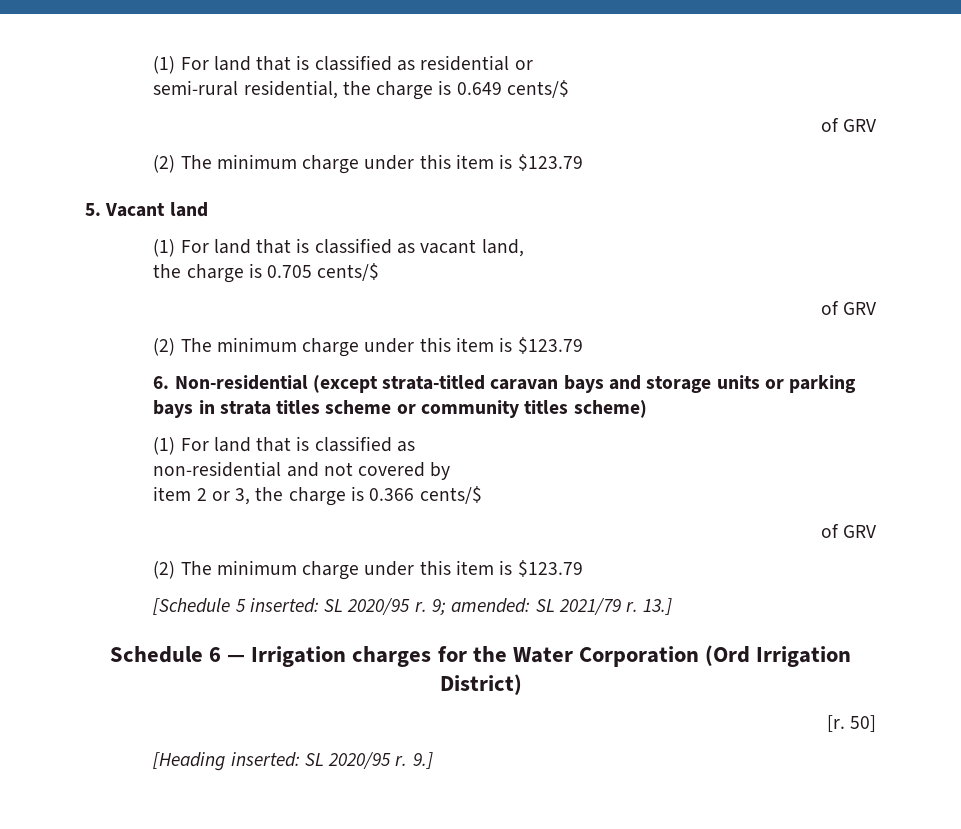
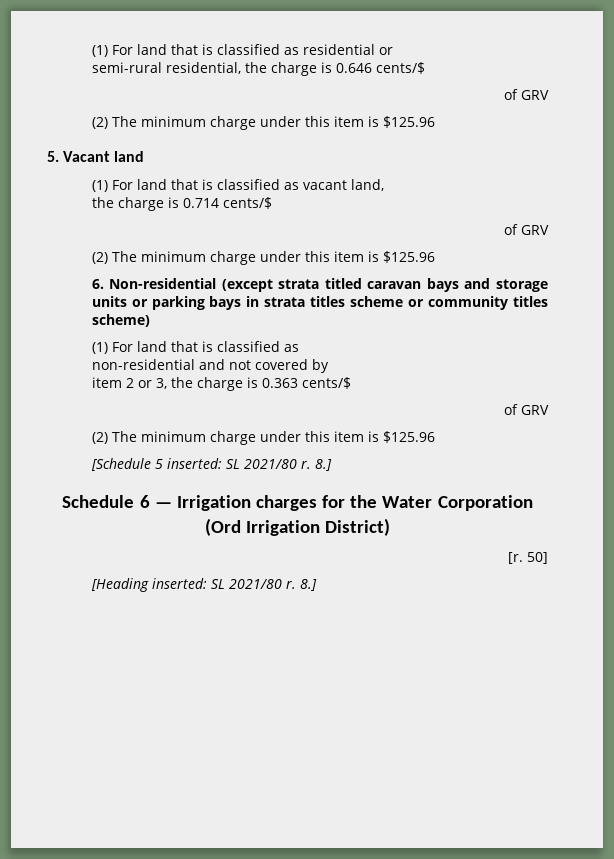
- semi-rural residential, the charge is 0.649 cents/$
+ semi-rural residential, the charge is 0.646 cents/$
  of GRV
- (2) The minimum charge under this item is $123.79
+ (2) The minimum charge under this item is $125.96
- the charge is 0.705 cents/$
+ the charge is 0.714 cents/$
  of GRV
- (2) The minimum charge under this item is $123.79
+ (2) The minimum charge under this item is $125.96
- 6. Non-residential (except strata-titled caravan bays and storage units or parking bays in strata titles scheme or community titles scheme)
+ 6. Non-residential (except strata titled caravan bays and storage units or parking bays in strata titles scheme or community titles scheme)
- item 2 or 3, the charge is 0.366 cents/$
+ item 2 or 3, the charge is 0.363 cents/$
  of GRV
- (2) The minimum charge under this item is $123.79
+ (2) The minimum charge under this item is $125.96
- [Schedule 5 inserted: SL 2020/95 r. 9; amended: SL 2021/79 r. 13.]
+ [Schedule 5 inserted: SL 2021/80 r. 8.]
- [Heading inserted: SL 2020/95 r. 9.]
+ [Heading inserted: SL 2021/80 r. 8.]

